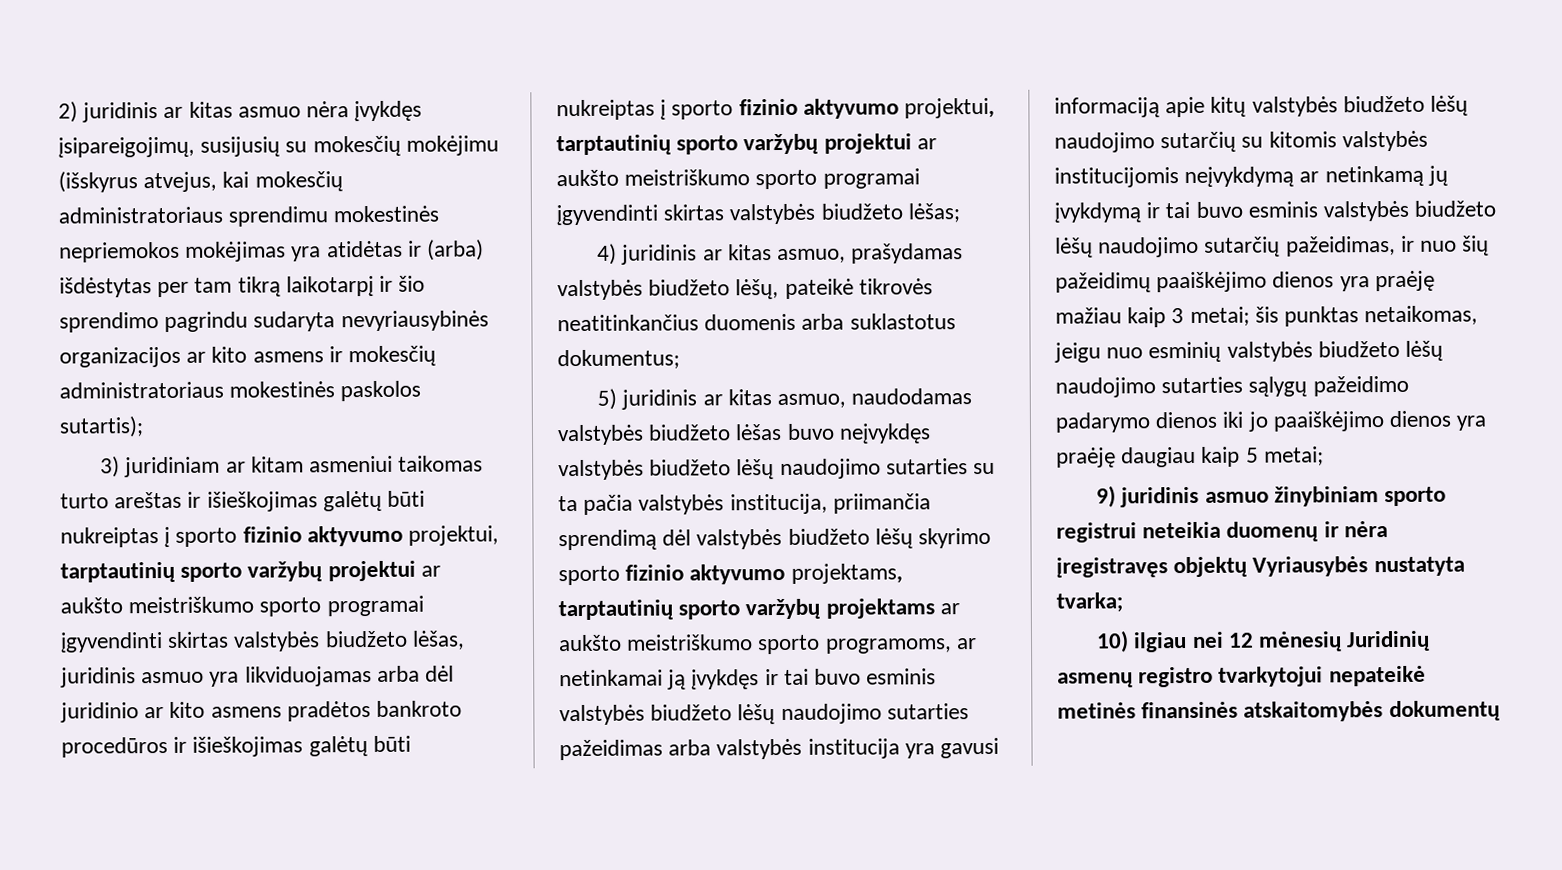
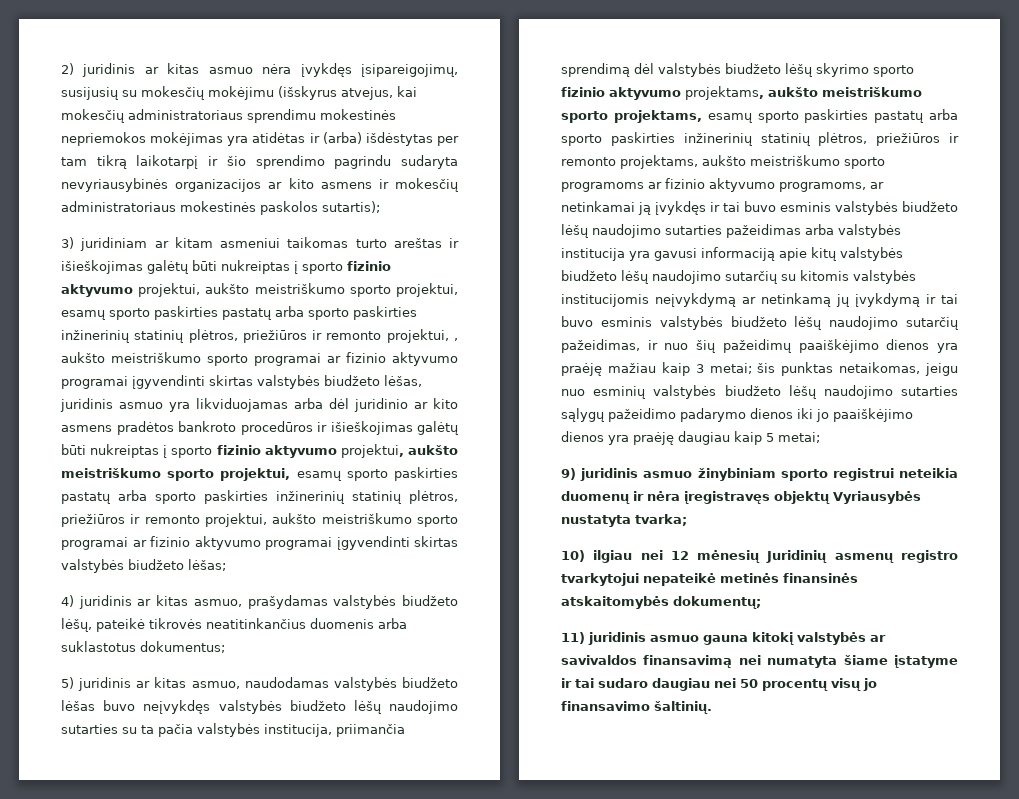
- 3) juridiniam ar kitam asmeniui taikomas turto areštas ir išieškojimas galėtų būti nukreiptas į sporto fizinio aktyvumo projektui, tarptautinių sporto varžybų projektui ar aukšto meistriškumo sporto programai įgyvendinti skirtas valstybės biudžeto lėšas, juridinis asmuo yra likviduojamas arba dėl juridinio ar kito asmens pradėtos bankroto procedūros ir išieškojimas galėtų būti nukreiptas į sporto fizinio aktyvumo projektui, tarptautinių sporto varžybų projektui ar aukšto meistriškumo sporto programai įgyvendinti skirtas valstybės biudžeto lėšas;
+ 3) juridiniam ar kitam asmeniui taikomas turto areštas ir išieškojimas galėtų būti nukreiptas į sporto fizinio aktyvumo projektui, aukšto meistriškumo sporto projektui, esamų sporto paskirties pastatų arba sporto paskirties inžinerinių statinių plėtros, priežiūros ir remonto projektui, , aukšto meistriškumo sporto programai ar fizinio aktyvumo programai įgyvendinti skirtas valstybės biudžeto lėšas, juridinis asmuo yra likviduojamas arba dėl juridinio ar kito asmens pradėtos bankroto procedūros ir išieškojimas galėtų būti nukreiptas į sporto fizinio aktyvumo projektui, aukšto meistriškumo sporto projektui, esamų sporto paskirties pastatų arba sporto paskirties inžinerinių statinių plėtros, priežiūros ir remonto projektui, aukšto meistriškumo sporto programai ar fizinio aktyvumo programai įgyvendinti skirtas valstybės biudžeto lėšas;
- 5) juridinis ar kitas asmuo, naudodamas valstybės biudžeto lėšas buvo neįvykdęs valstybės biudžeto lėšų naudojimo sutarties su ta pačia valstybės institucija, priimančia sprendimą dėl valstybės biudžeto lėšų skyrimo sporto fizinio aktyvumo projektams, tarptautinių sporto varžybų projektams ar aukšto meistriškumo sporto programoms, ar netinkamai ją įvykdęs ir tai buvo esminis valstybės biudžeto lėšų naudojimo sutarties pažeidimas arba valstybės institucija yra gavusi informaciją apie kitų valstybės biudžeto lėšų naudojimo sutarčių su kitomis valstybės institucijomis neįvykdymą ar netinkamą jų įvykdymą ir tai buvo esminis valstybės biudžeto lėšų naudojimo sutarčių pažeidimas, ir nuo šių pažeidimų paaiškėjimo dienos yra praėję mažiau kaip 3 metai;
+ 5) juridinis ar kitas asmuo, naudodamas valstybės biudžeto lėšas buvo neįvykdęs valstybės biudžeto lėšų naudojimo sutarties su ta pačia valstybės institucija, priimančia sprendimą dėl valstybės biudžeto lėšų skyrimo sporto fizinio aktyvumo projektams, aukšto meistriškumo sporto projektams, esamų sporto paskirties pastatų arba sporto paskirties inžinerinių statinių plėtros, priežiūros ir remonto projektams, aukšto meistriškumo sporto programoms ar fizinio aktyvumo programoms, ar netinkamai ją įvykdęs ir tai buvo esminis valstybės biudžeto lėšų naudojimo sutarties pažeidimas arba valstybės institucija yra gavusi informaciją apie kitų valstybės biudžeto lėšų naudojimo sutarčių su kitomis valstybės institucijomis neįvykdymą ar netinkamą jų įvykdymą ir tai buvo esminis valstybės biudžeto lėšų naudojimo sutarčių pažeidimas, ir nuo šių pažeidimų paaiškėjimo dienos yra praėję mažiau kaip 3 metai;
- 10) ilgiau nei 12 mėnesių Juridinių asmenų registro tvarkytojui nepateikė metinės finansinės atskaitomybės dokumentų
+ 10) ilgiau nei 12 mėnesių Juridinių asmenų registro tvarkytojui nepateikė metinės finansinės atskaitomybės dokumentų;
+ 11) juridinis asmuo gauna kitokį valstybės ar savivaldos finansavimą nei numatyta šiame įstatyme ir tai sudaro daugiau nei 50 procentų visų jo finansavimo šaltinių.

